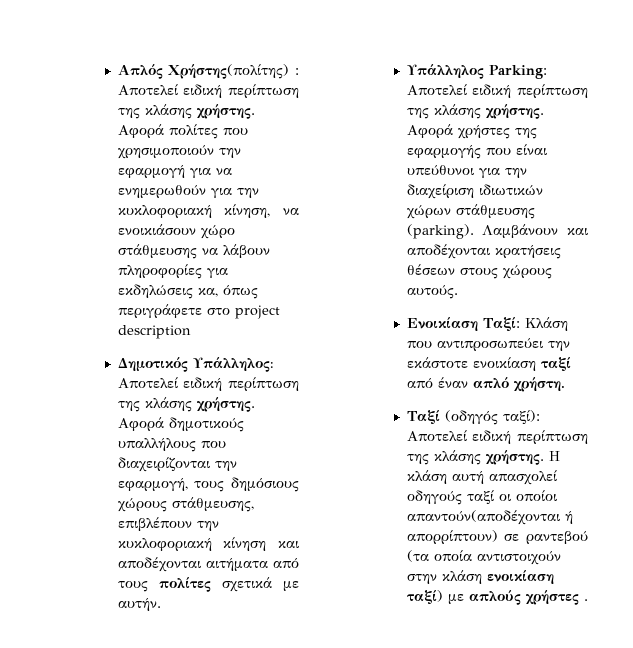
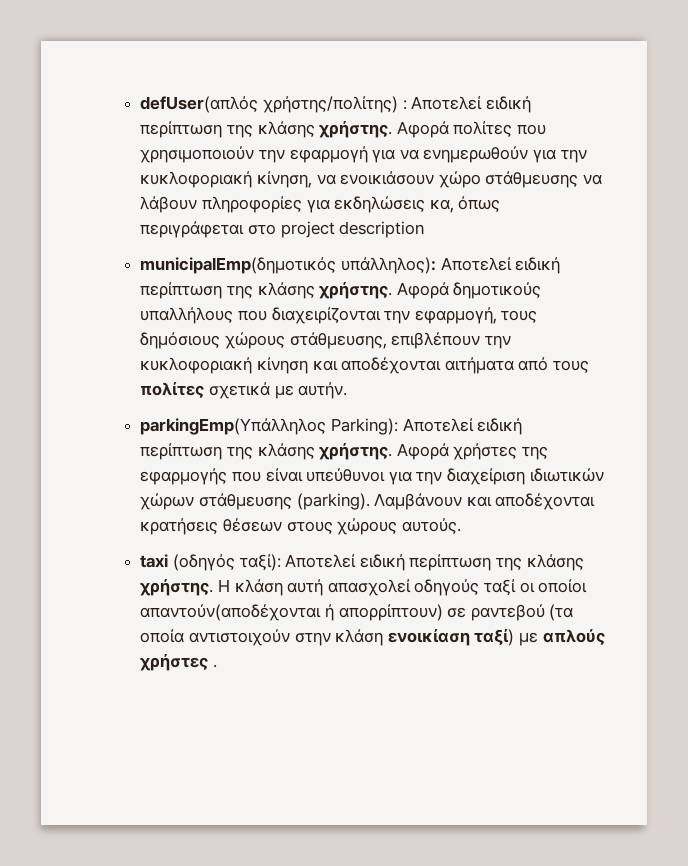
- Απλός Χρήστης(πολίτης) : Αποτελεί ειδική περίπτωση της κλάσης χρήστης.
+ defUser(απλός χρήστης/πολίτης) : Αποτελεί ειδική περίπτωση της κλάσης χρήστης.
- Αφορά πολίτες που χρησιμοποιούν την εφαρμογή για να ενημερωθούν για την κυκλοφοριακή κίνηση, να ενοικιάσουν χώρο στάθμευσης να λάβουν πληροφορίες για εκδηλώσεις κα, όπως περιγράφετε στο project description
+ Αφορά πολίτες που χρησιμοποιούν την εφαρμογή για να ενημερωθούν για την κυκλοφοριακή κίνηση, να ενοικιάσουν χώρο στάθμευσης να λάβουν πληροφορίες για εκδηλώσεις κα, όπως περιγράφεται στο project description
- Δημοτικός Υπάλληλος: Αποτελεί ειδική περίπτωση της κλάσης χρήστης.
+ municipalEmp(δημοτικός υπάλληλος): Αποτελεί ειδική περίπτωση της κλάσης χρήστης.
- Υπάλληλος Parking: Αποτελεί ειδική περίπτωση της κλάσης χρήστης.
+ parkingEmp(Υπάλληλος Parking): Αποτελεί ειδική περίπτωση της κλάσης χρήστης.
- Ενοικίαση Ταξί: Κλάση που αντιπροσωπεύει την εκάστοτε ενοικίαση ταξί από έναν απλό χρήστη.
- Ταξί (οδηγός ταξί): Αποτελεί ειδική περίπτωση της κλάσης χρήστης.
+ taxi (οδηγός ταξί): Αποτελεί ειδική περίπτωση της κλάσης χρήστης.

